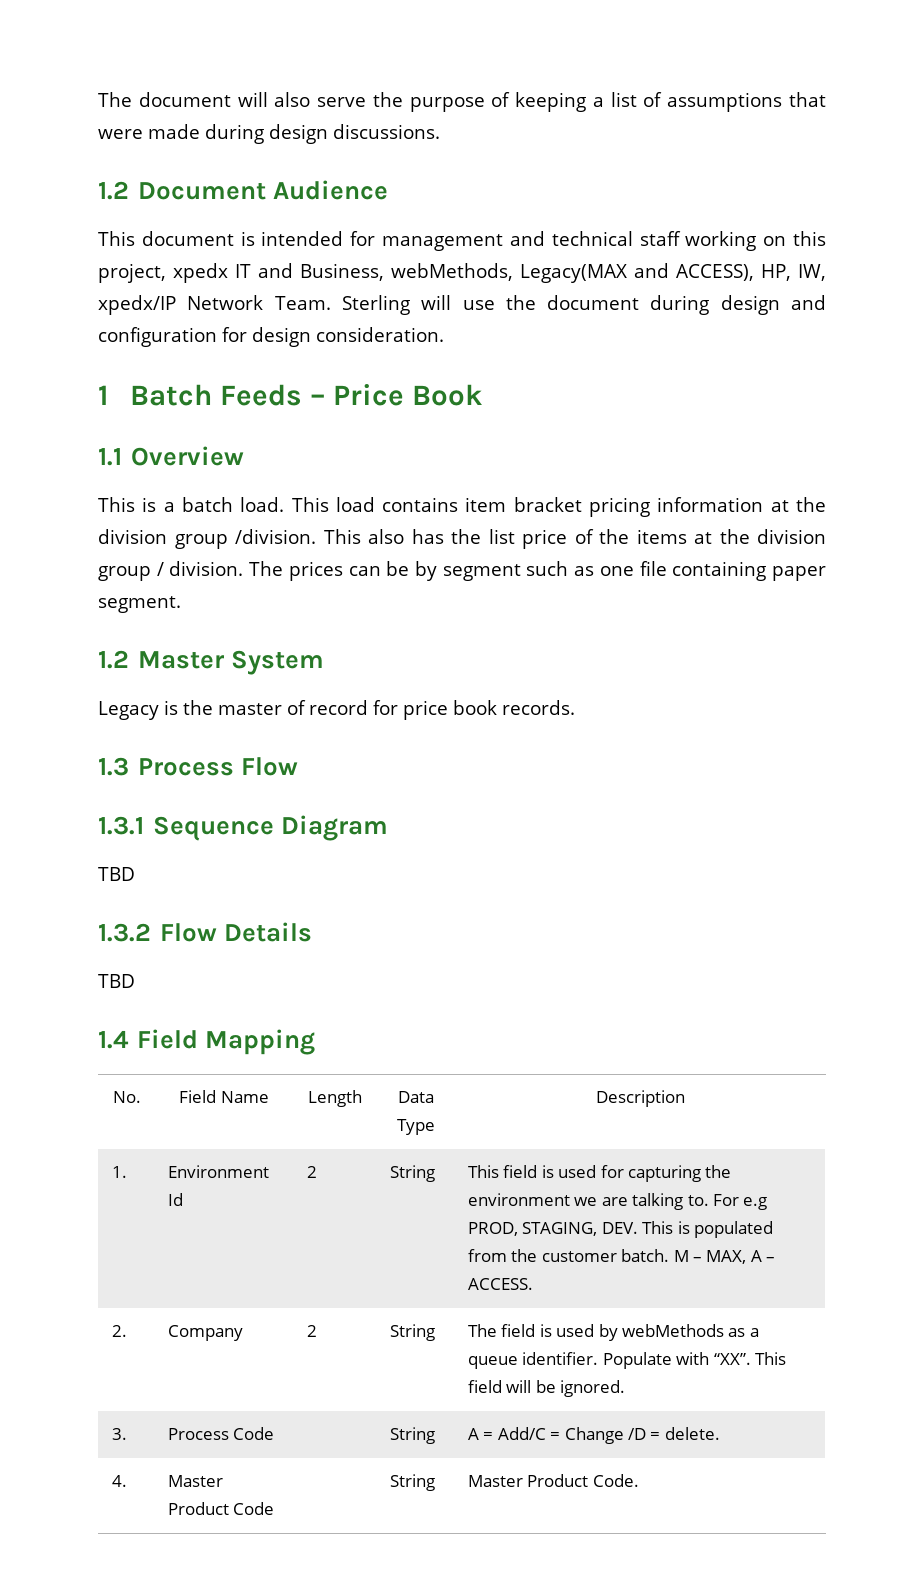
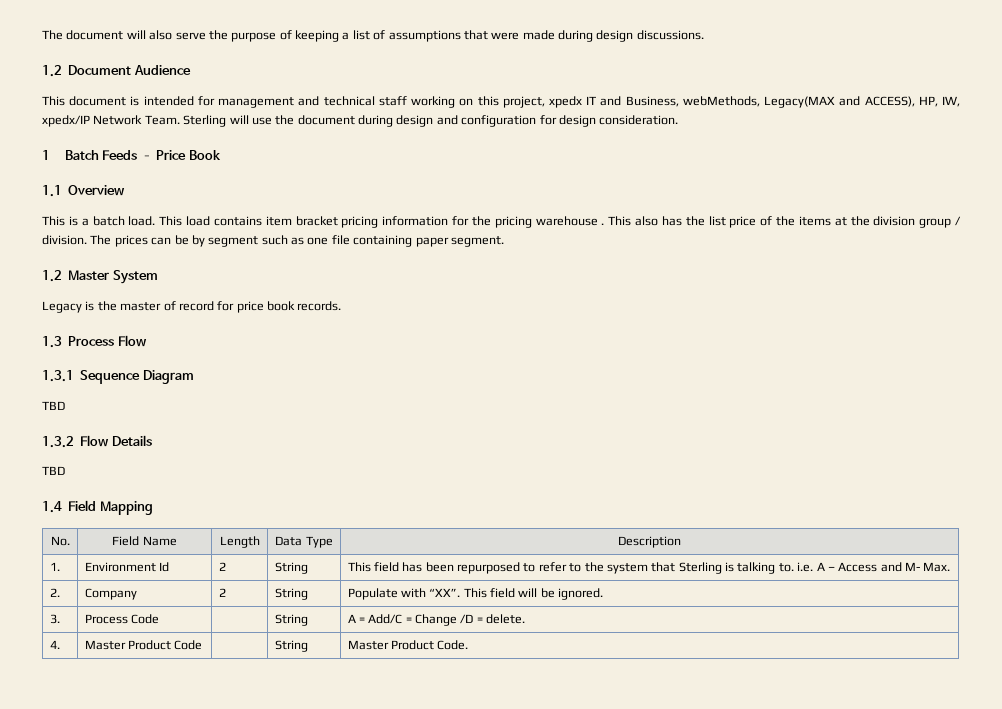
- This load contains item bracket pricing information at the division group /division.
+ This load contains item bracket pricing information for the pricing warehouse .
- 1. | Environment Id | 2 | String | This field is used for capturing the environment we are talking to. For e.g PROD, STAGING, DEV. This is populated from the customer batch. M – MAX, A – ACCESS.
- 2. | Company | 2 | String | The field is used by webMethods as a queue identifier. Populate with “XX”. This field will be ignored.
+ 1. | Environment Id | 2 | String | This field has been repurposed to refer to the system that Sterling is talking to. i.e. A – Access and M- Max.
+ 2. | Company | 2 | String | Populate with “XX”. This field will be ignored.

